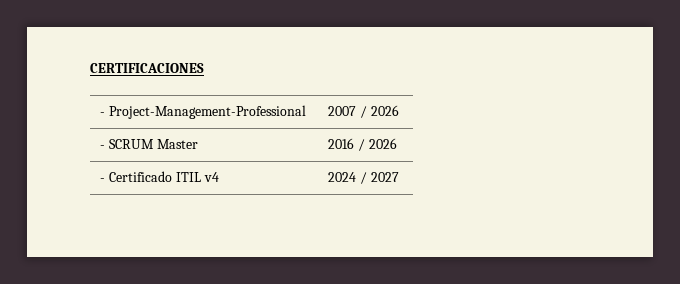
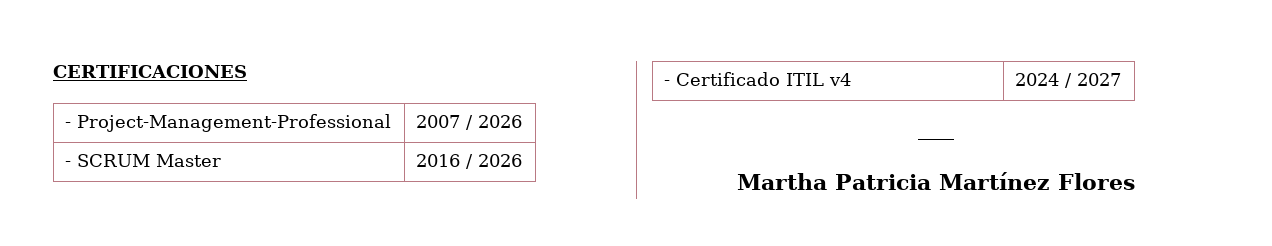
+ ____
+ Martha Patricia Martínez Flores

